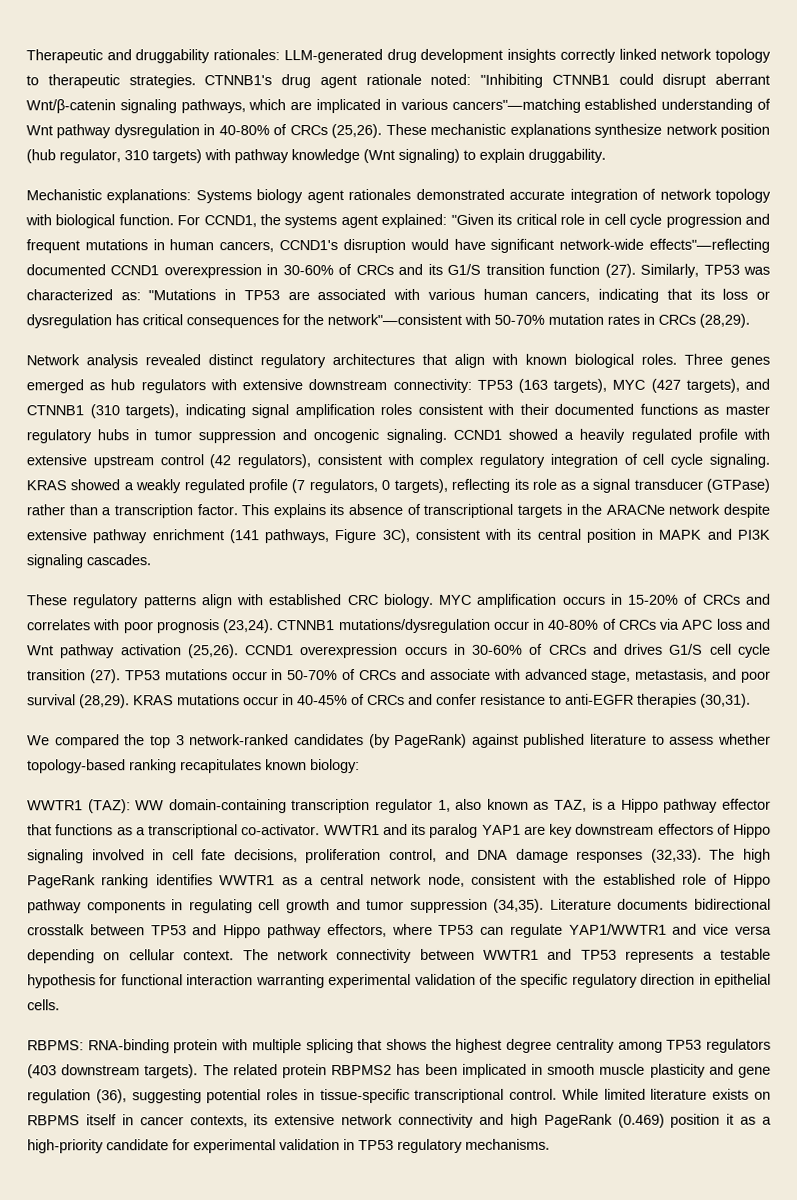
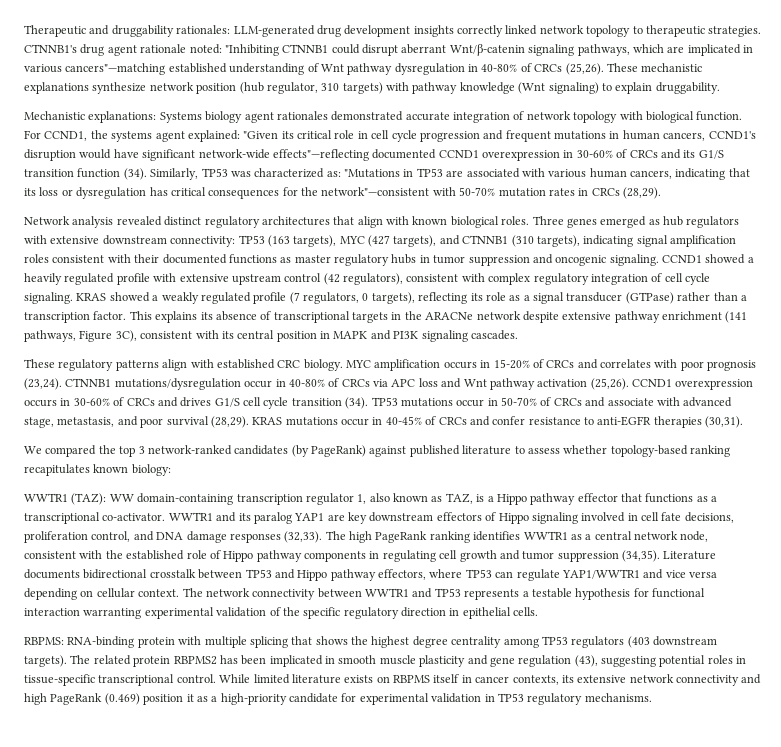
- For CCND1, the systems agent explained: "Given its critical role in cell cycle progression and frequent mutations in human cancers, CCND1's disruption would have significant network-wide effects"—reflecting documented CCND1 overexpression in 30-60% of CRCs and its G1/S transition function (27).
+ For CCND1, the systems agent explained: "Given its critical role in cell cycle progression and frequent mutations in human cancers, CCND1's disruption would have significant network-wide effects"—reflecting documented CCND1 overexpression in 30-60% of CRCs and its G1/S transition function (34).
- CCND1 overexpression occurs in 30-60% of CRCs and drives G1/S cell cycle transition (27).
+ CCND1 overexpression occurs in 30-60% of CRCs and drives G1/S cell cycle transition (34).
- The related protein RBPMS2 has been implicated in smooth muscle plasticity and gene regulation (36), suggesting potential roles in tissue-specific transcriptional control.
+ The related protein RBPMS2 has been implicated in smooth muscle plasticity and gene regulation (43), suggesting potential roles in tissue-specific transcriptional control.

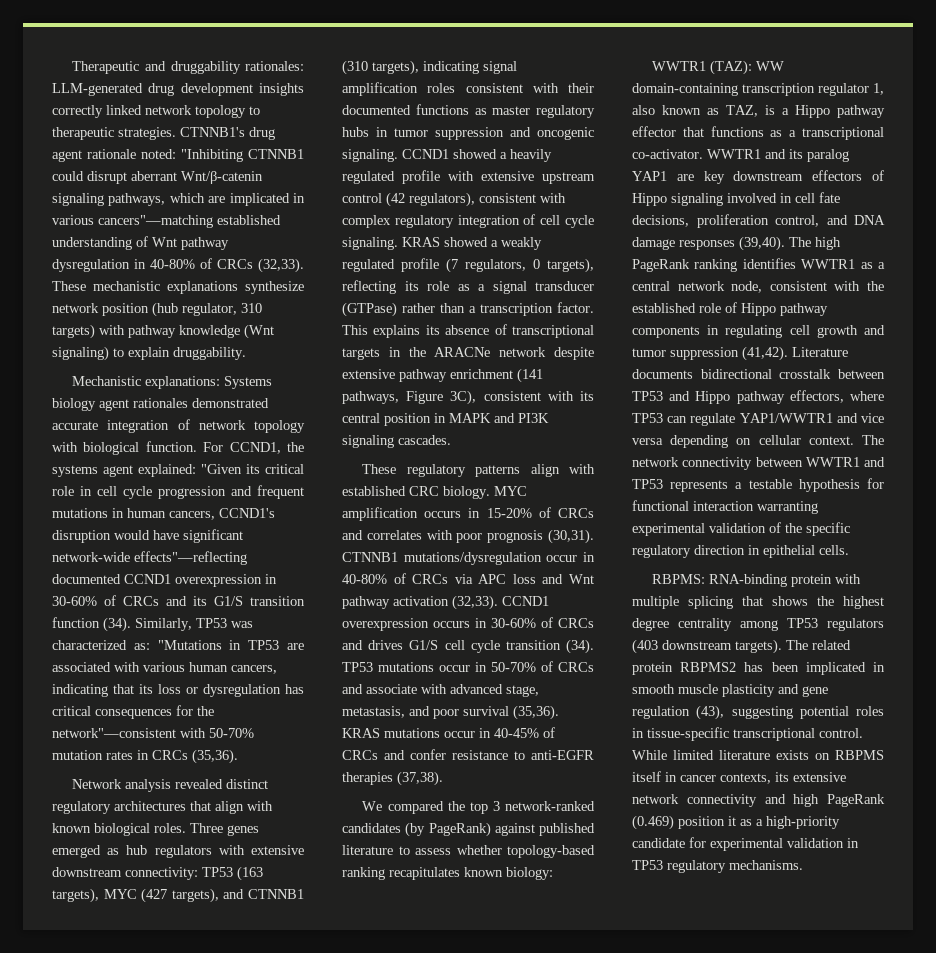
- CTNNB1's drug agent rationale noted: "Inhibiting CTNNB1 could disrupt aberrant Wnt/β-catenin signaling pathways, which are implicated in various cancers"—matching established understanding of Wnt pathway dysregulation in 40-80% of CRCs (25,26).
+ CTNNB1's drug agent rationale noted: "Inhibiting CTNNB1 could disrupt aberrant Wnt/β-catenin signaling pathways, which are implicated in various cancers"—matching established understanding of Wnt pathway dysregulation in 40-80% of CRCs (32,33).
- Similarly, TP53 was characterized as: "Mutations in TP53 are associated with various human cancers, indicating that its loss or dysregulation has critical consequences for the network"—consistent with 50-70% mutation rates in CRCs (28,29).
+ Similarly, TP53 was characterized as: "Mutations in TP53 are associated with various human cancers, indicating that its loss or dysregulation has critical consequences for the network"—consistent with 50-70% mutation rates in CRCs (35,36).
- MYC amplification occurs in 15-20% of CRCs and correlates with poor prognosis (23,24).
+ MYC amplification occurs in 15-20% of CRCs and correlates with poor prognosis (30,31).
- CTNNB1 mutations/dysregulation occur in 40-80% of CRCs via APC loss and Wnt pathway activation (25,26).
+ CTNNB1 mutations/dysregulation occur in 40-80% of CRCs via APC loss and Wnt pathway activation (32,33).
- TP53 mutations occur in 50-70% of CRCs and associate with advanced stage, metastasis, and poor survival (28,29).
+ TP53 mutations occur in 50-70% of CRCs and associate with advanced stage, metastasis, and poor survival (35,36).
- KRAS mutations occur in 40-45% of CRCs and confer resistance to anti-EGFR therapies (30,31).
+ KRAS mutations occur in 40-45% of CRCs and confer resistance to anti-EGFR therapies (37,38).
- WWTR1 and its paralog YAP1 are key downstream effectors of Hippo signaling involved in cell fate decisions, proliferation control, and DNA damage responses (32,33).
+ WWTR1 and its paralog YAP1 are key downstream effectors of Hippo signaling involved in cell fate decisions, proliferation control, and DNA damage responses (39,40).
- The high PageRank ranking identifies WWTR1 as a central network node, consistent with the established role of Hippo pathway components in regulating cell growth and tumor suppression (34,35).
+ The high PageRank ranking identifies WWTR1 as a central network node, consistent with the established role of Hippo pathway components in regulating cell growth and tumor suppression (41,42).

